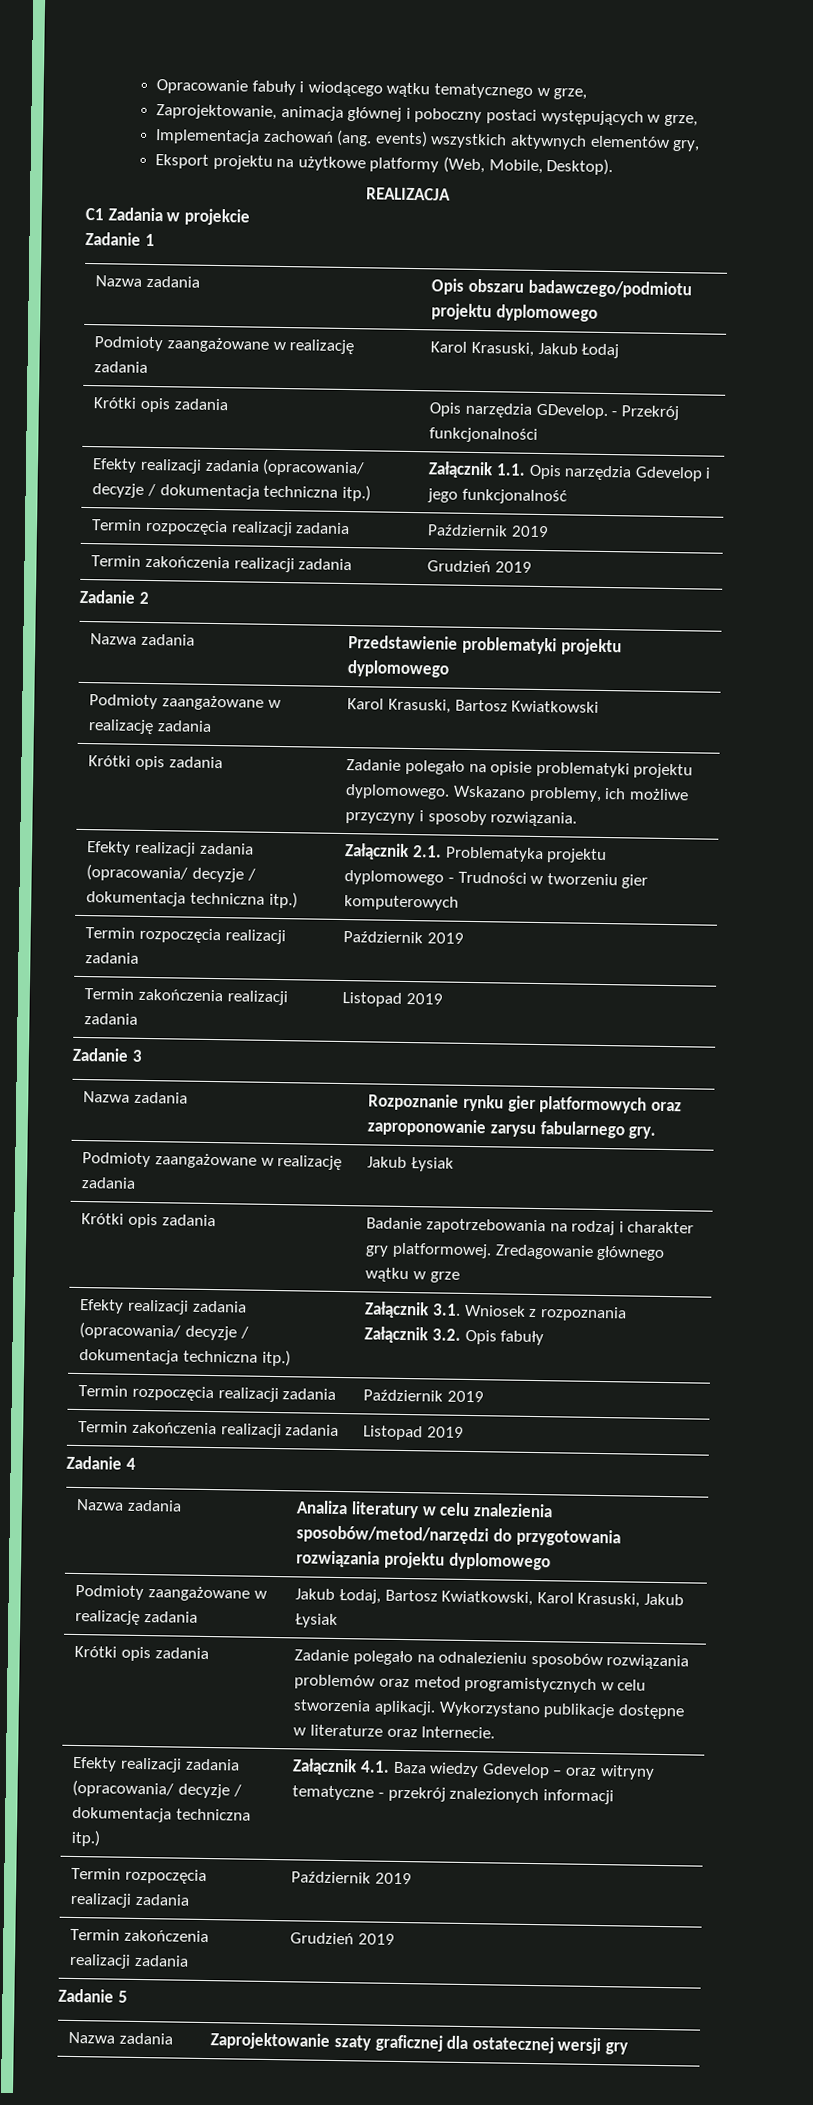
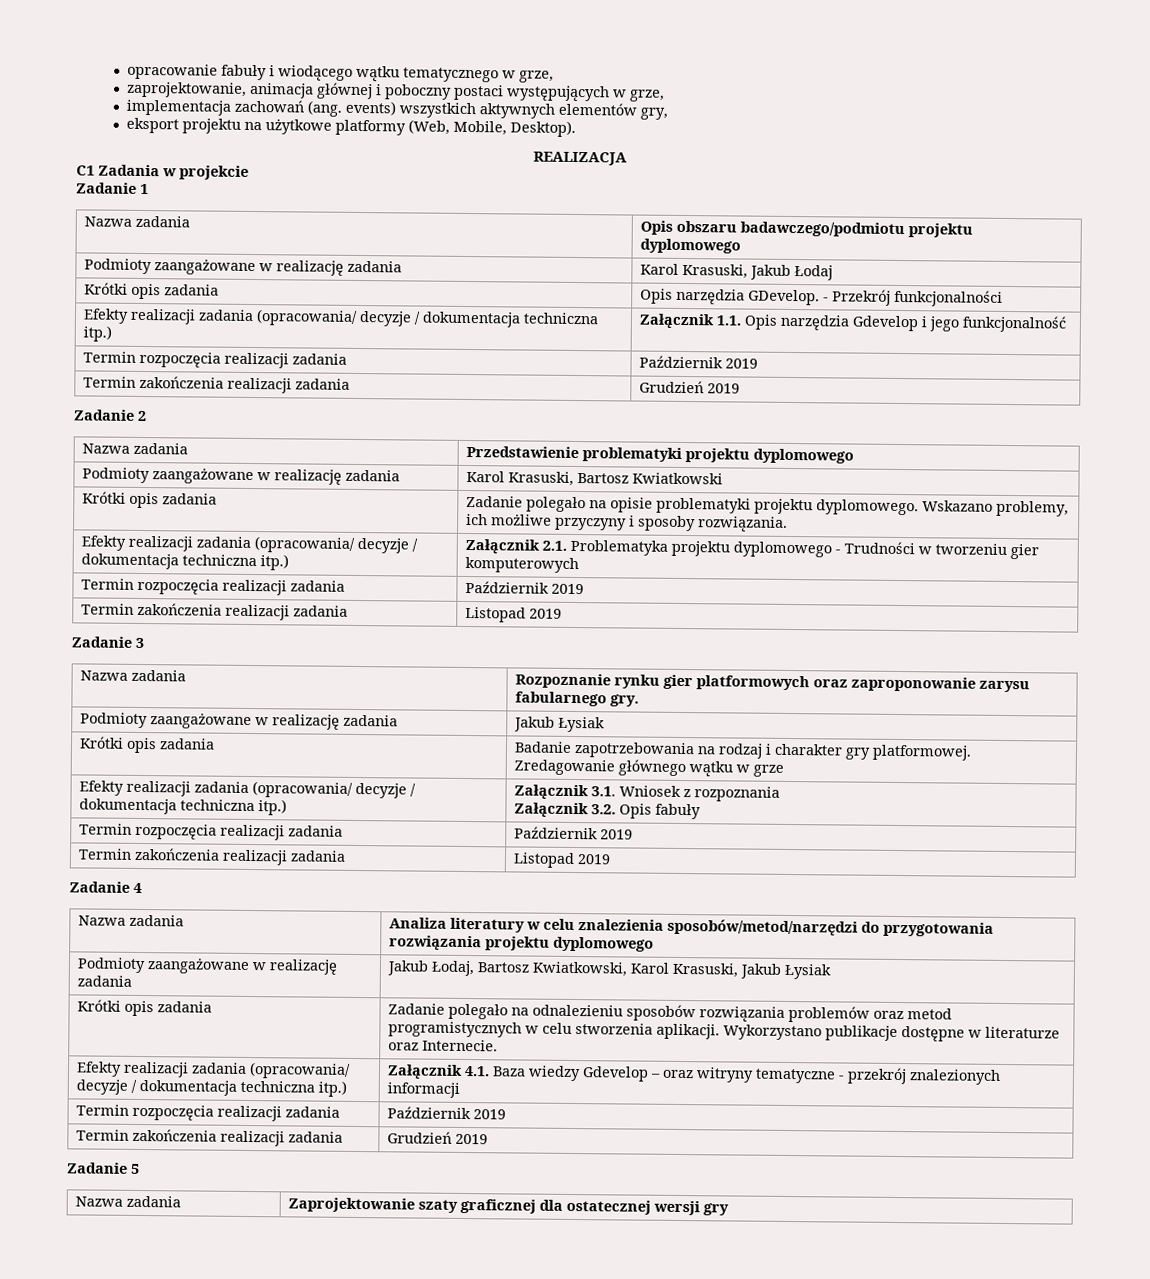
- Opracowanie fabuły i wiodącego wątku tematycznego w grze,
+ opracowanie fabuły i wiodącego wątku tematycznego w grze,
- Zaprojektowanie, animacja głównej i poboczny postaci występujących w grze,
+ zaprojektowanie, animacja głównej i poboczny postaci występujących w grze,
- Implementacja zachowań (ang. events) wszystkich aktywnych elementów gry,
+ implementacja zachowań (ang. events) wszystkich aktywnych elementów gry,
- Eksport projektu na użytkowe platformy (Web, Mobile, Desktop).
+ eksport projektu na użytkowe platformy (Web, Mobile, Desktop).

